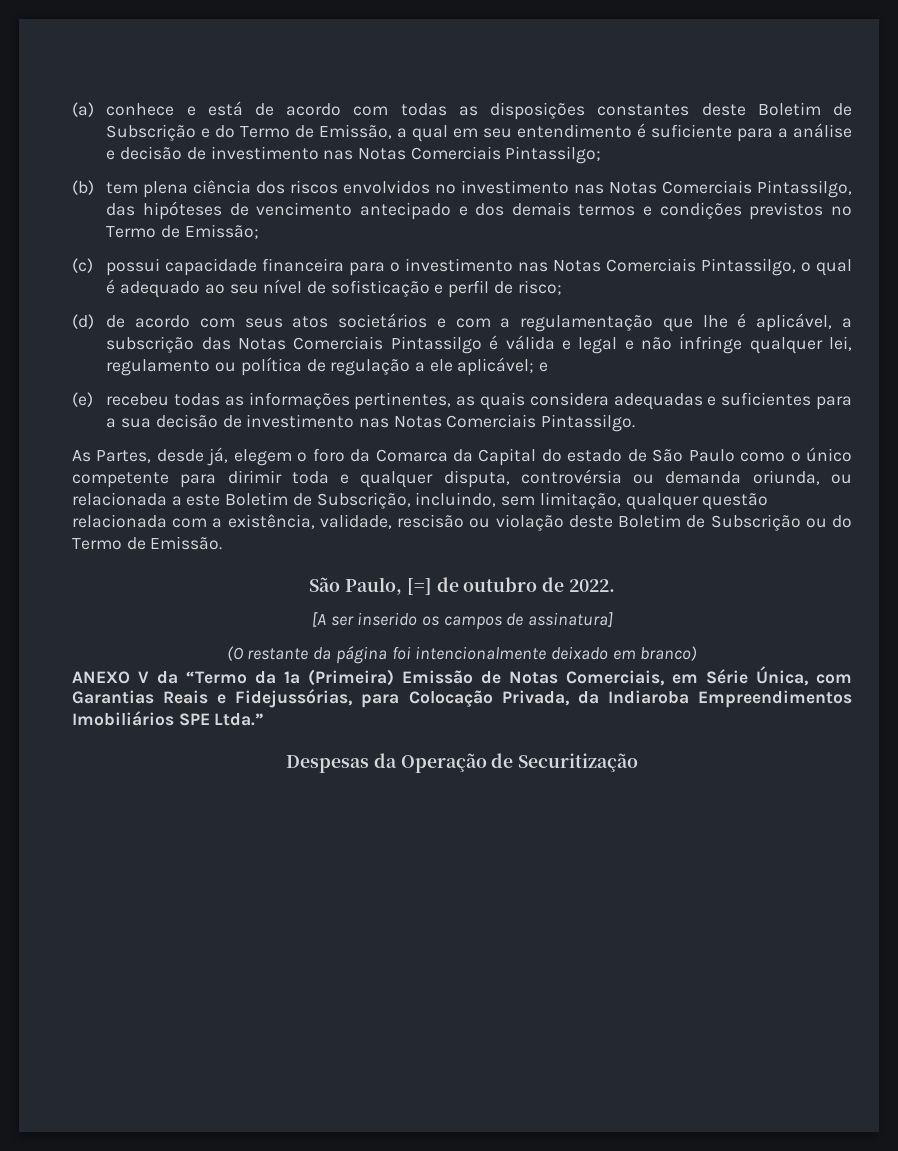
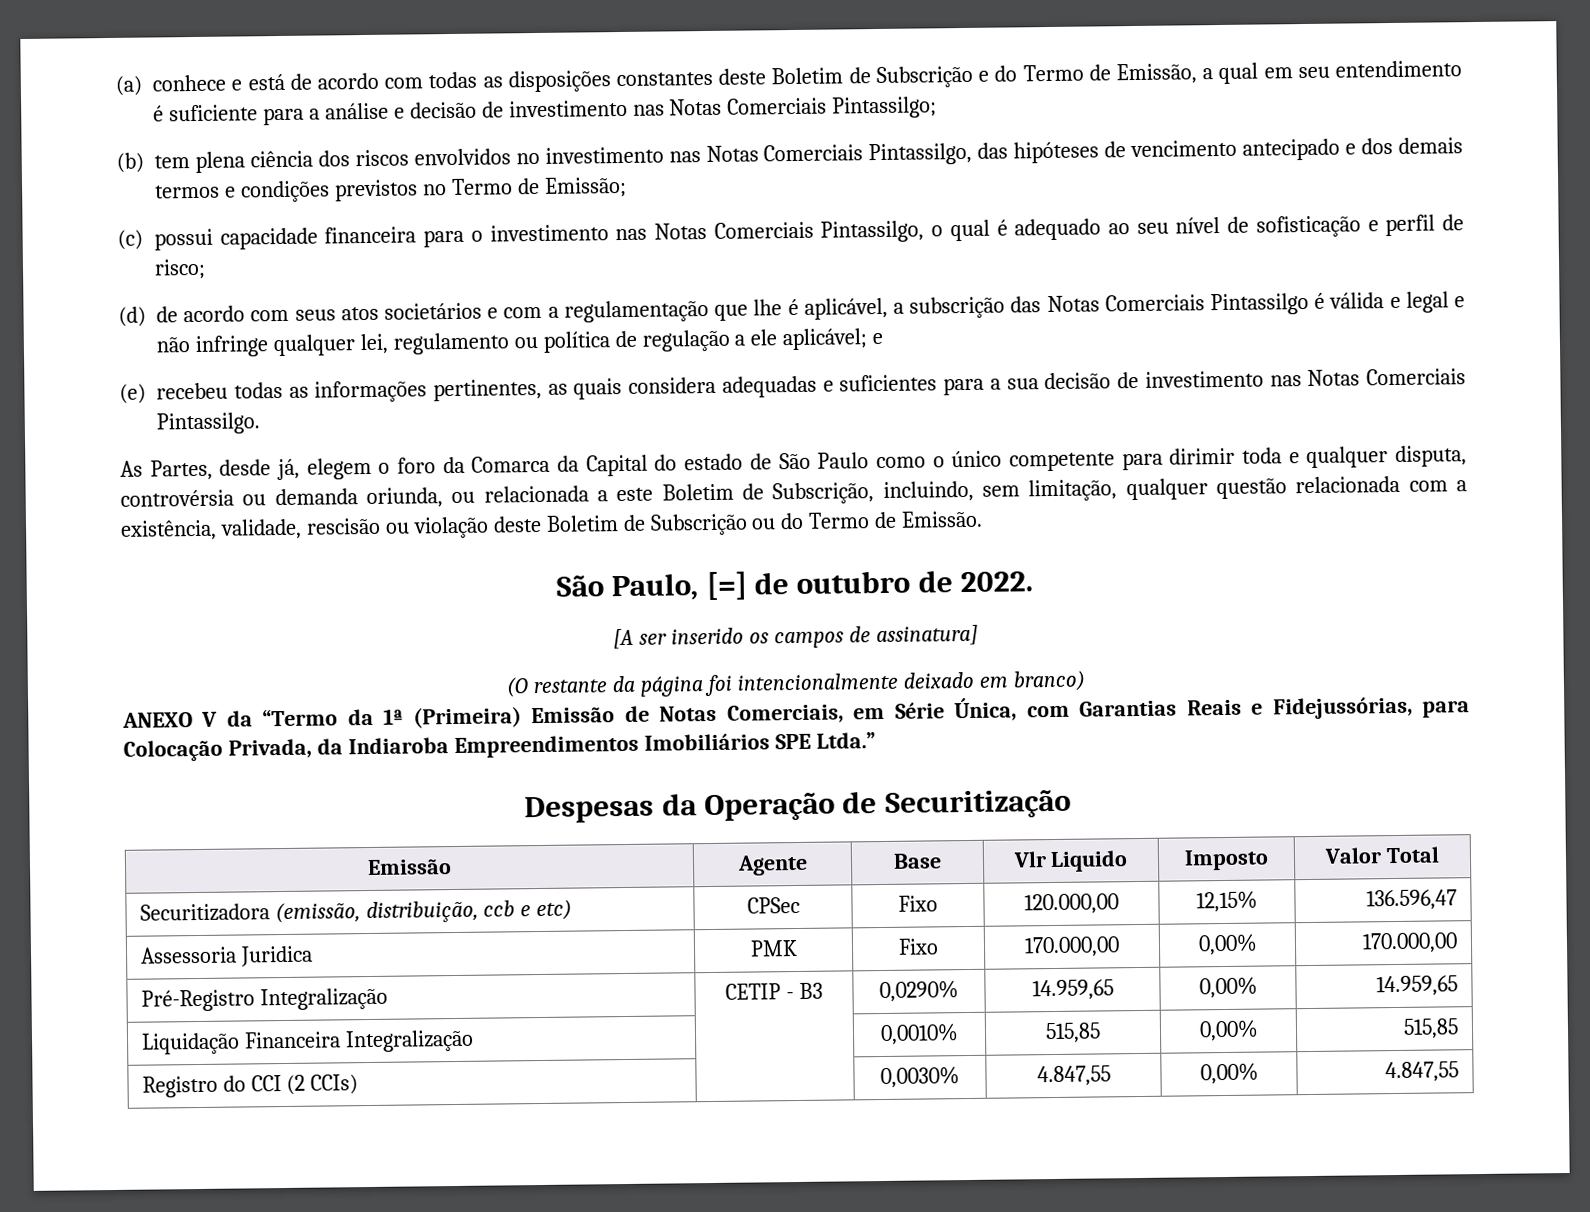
+ Emissão | Agente | Base | Vlr Liquido | Imposto | Valor Total
+ Securitizadora (emissão, distribuição, ccb e etc) | CPSec | Fixo | 120.000,00 | 12,15% | 136.596,47
+ Assessoria Juridica | PMK | Fixo | 170.000,00 | 0,00% | 170.000,00
+ Pré-Registro Integralização | CETIP - B3 | 0,0290% | 14.959,65 | 0,00% | 14.959,65
+ Liquidação Financeira Integralização | | 0,0010% | 515,85 | 0,00% | 515,85
+ Registro do CCI (2 CCIs) | | 0,0030% | 4.847,55 | 0,00% | 4.847,55

